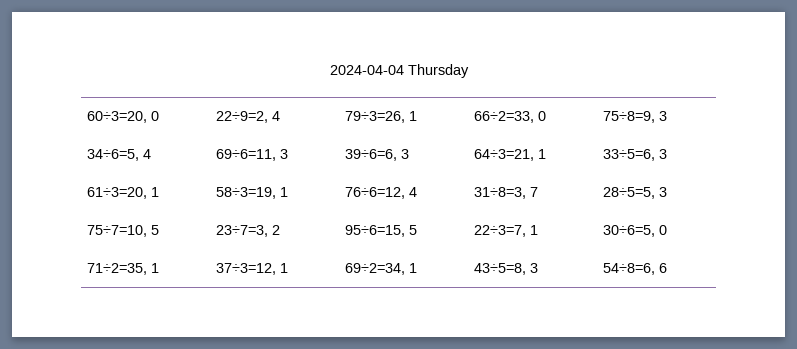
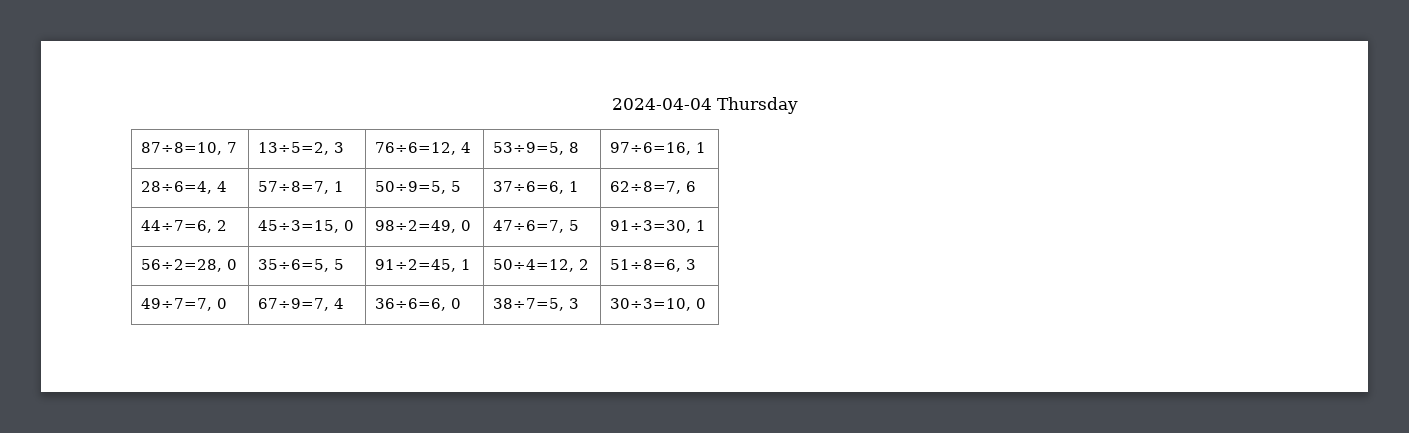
- 60÷3=20, 0 | 22÷9=2, 4 | 79÷3=26, 1 | 66÷2=33, 0 | 75÷8=9, 3
- 34÷6=5, 4 | 69÷6=11, 3 | 39÷6=6, 3 | 64÷3=21, 1 | 33÷5=6, 3
- 61÷3=20, 1 | 58÷3=19, 1 | 76÷6=12, 4 | 31÷8=3, 7 | 28÷5=5, 3
- 75÷7=10, 5 | 23÷7=3, 2 | 95÷6=15, 5 | 22÷3=7, 1 | 30÷6=5, 0
- 71÷2=35, 1 | 37÷3=12, 1 | 69÷2=34, 1 | 43÷5=8, 3 | 54÷8=6, 6
+ 87÷8=10, 7 | 13÷5=2, 3 | 76÷6=12, 4 | 53÷9=5, 8 | 97÷6=16, 1
+ 28÷6=4, 4 | 57÷8=7, 1 | 50÷9=5, 5 | 37÷6=6, 1 | 62÷8=7, 6
+ 44÷7=6, 2 | 45÷3=15, 0 | 98÷2=49, 0 | 47÷6=7, 5 | 91÷3=30, 1
+ 56÷2=28, 0 | 35÷6=5, 5 | 91÷2=45, 1 | 50÷4=12, 2 | 51÷8=6, 3
+ 49÷7=7, 0 | 67÷9=7, 4 | 36÷6=6, 0 | 38÷7=5, 3 | 30÷3=10, 0

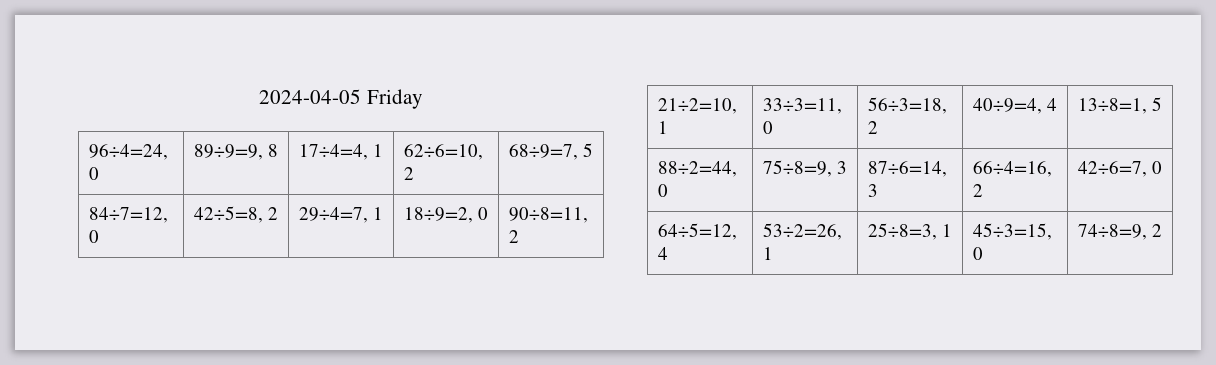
- 2024-04-04 Thursday
- 87÷8=10, 7 | 13÷5=2, 3 | 76÷6=12, 4 | 53÷9=5, 8 | 97÷6=16, 1
- 28÷6=4, 4 | 57÷8=7, 1 | 50÷9=5, 5 | 37÷6=6, 1 | 62÷8=7, 6
- 44÷7=6, 2 | 45÷3=15, 0 | 98÷2=49, 0 | 47÷6=7, 5 | 91÷3=30, 1
- 56÷2=28, 0 | 35÷6=5, 5 | 91÷2=45, 1 | 50÷4=12, 2 | 51÷8=6, 3
- 49÷7=7, 0 | 67÷9=7, 4 | 36÷6=6, 0 | 38÷7=5, 3 | 30÷3=10, 0
+ 2024-04-05 Friday
+ 96÷4=24, 0 | 89÷9=9, 8 | 17÷4=4, 1 | 62÷6=10, 2 | 68÷9=7, 5
+ 84÷7=12, 0 | 42÷5=8, 2 | 29÷4=7, 1 | 18÷9=2, 0 | 90÷8=11, 2
+ 21÷2=10, 1 | 33÷3=11, 0 | 56÷3=18, 2 | 40÷9=4, 4 | 13÷8=1, 5
+ 88÷2=44, 0 | 75÷8=9, 3 | 87÷6=14, 3 | 66÷4=16, 2 | 42÷6=7, 0
+ 64÷5=12, 4 | 53÷2=26, 1 | 25÷8=3, 1 | 45÷3=15, 0 | 74÷8=9, 2

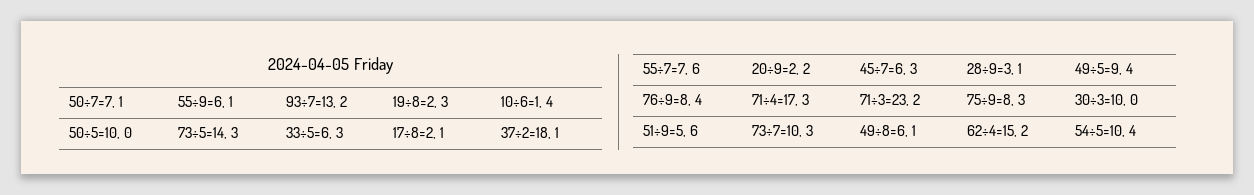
- 96÷4=24, 0 | 89÷9=9, 8 | 17÷4=4, 1 | 62÷6=10, 2 | 68÷9=7, 5
- 84÷7=12, 0 | 42÷5=8, 2 | 29÷4=7, 1 | 18÷9=2, 0 | 90÷8=11, 2
- 21÷2=10, 1 | 33÷3=11, 0 | 56÷3=18, 2 | 40÷9=4, 4 | 13÷8=1, 5
- 88÷2=44, 0 | 75÷8=9, 3 | 87÷6=14, 3 | 66÷4=16, 2 | 42÷6=7, 0
- 64÷5=12, 4 | 53÷2=26, 1 | 25÷8=3, 1 | 45÷3=15, 0 | 74÷8=9, 2
+ 50÷7=7, 1 | 55÷9=6, 1 | 93÷7=13, 2 | 19÷8=2, 3 | 10÷6=1, 4
+ 50÷5=10, 0 | 73÷5=14, 3 | 33÷5=6, 3 | 17÷8=2, 1 | 37÷2=18, 1
+ 55÷7=7, 6 | 20÷9=2, 2 | 45÷7=6, 3 | 28÷9=3, 1 | 49÷5=9, 4
+ 76÷9=8, 4 | 71÷4=17, 3 | 71÷3=23, 2 | 75÷9=8, 3 | 30÷3=10, 0
+ 51÷9=5, 6 | 73÷7=10, 3 | 49÷8=6, 1 | 62÷4=15, 2 | 54÷5=10, 4

